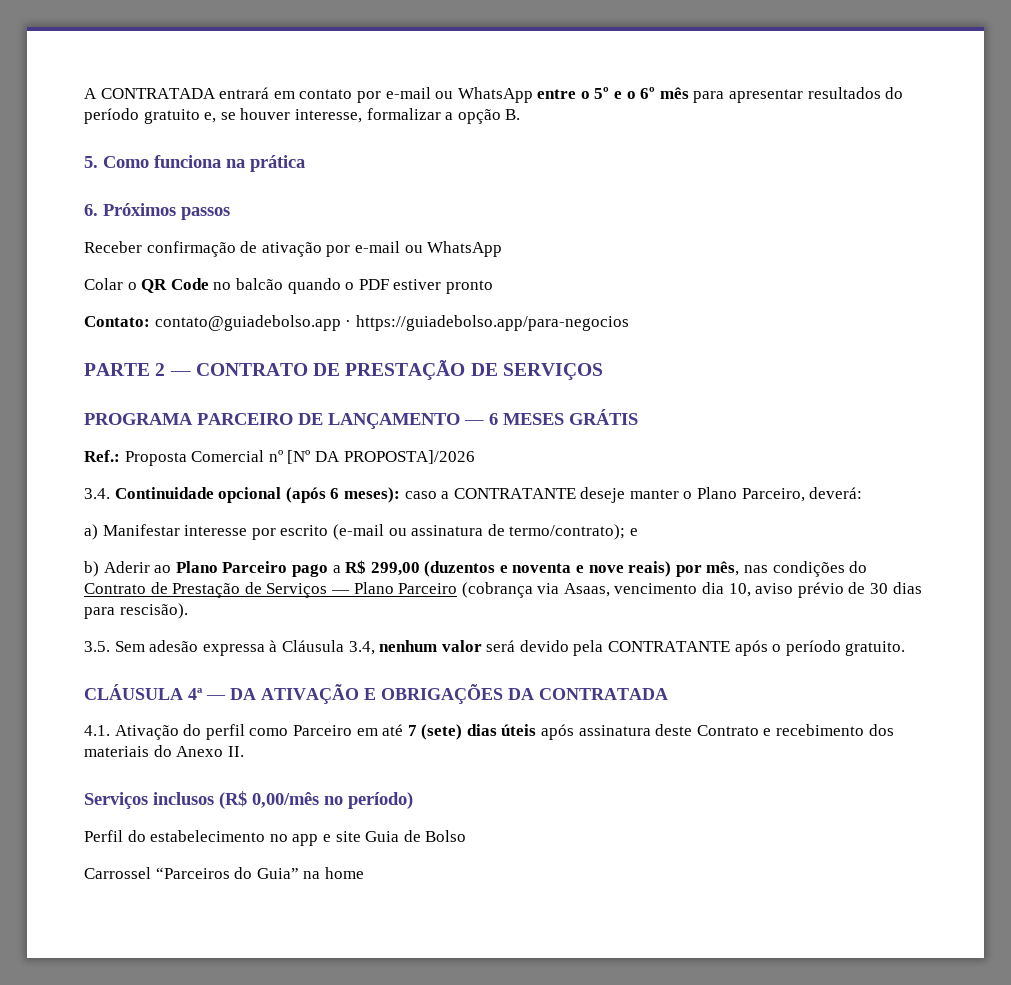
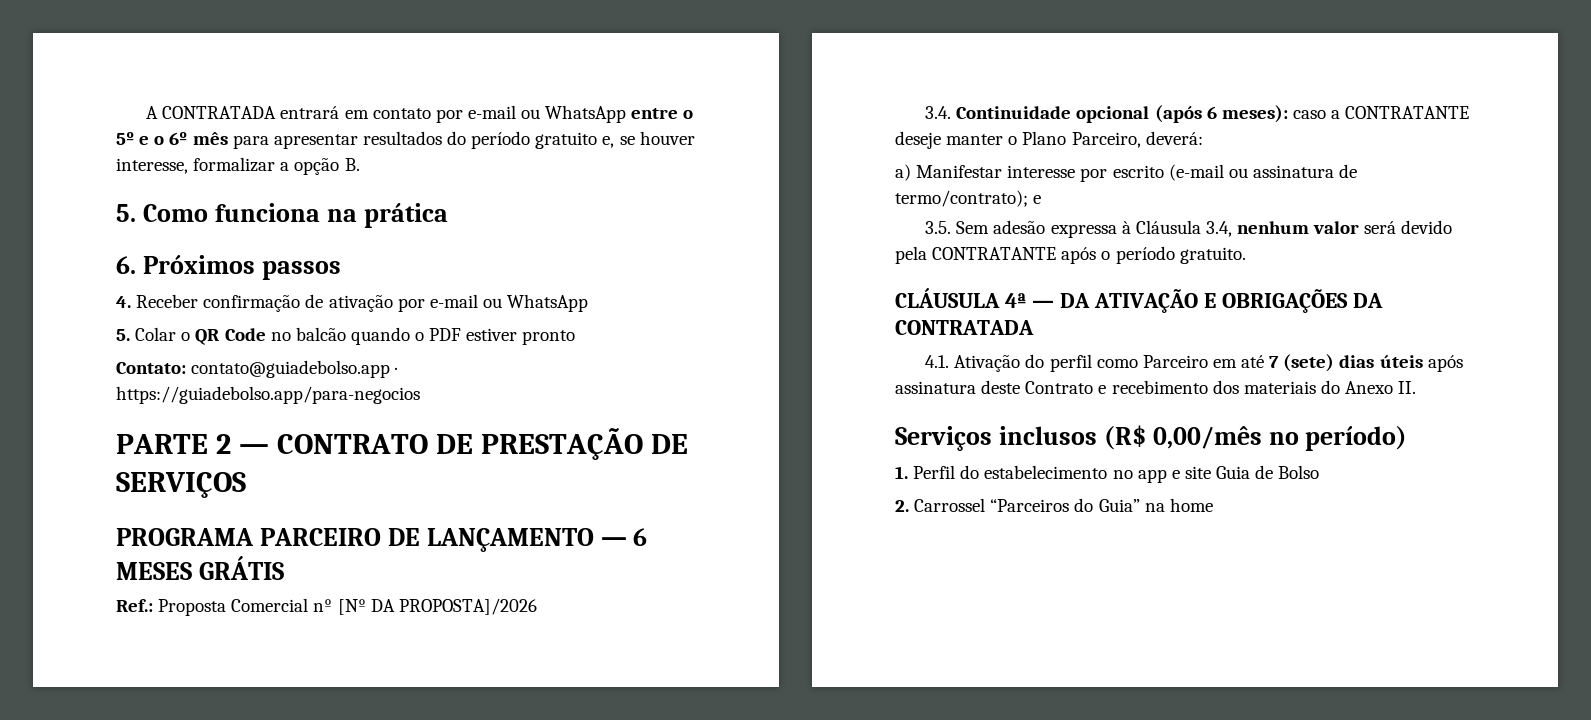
- Receber confirmação de ativação por e-mail ou WhatsApp
+ 4. Receber confirmação de ativação por e-mail ou WhatsApp
- Colar o QR Code no balcão quando o PDF estiver pronto
+ 5. Colar o QR Code no balcão quando o PDF estiver pronto
- b) Aderir ao Plano Parceiro pago a R$ 299,00 (duzentos e noventa e nove reais) por mês, nas condições do Contrato de Prestação de Serviços — Plano Parceiro (cobrança via Asaas, vencimento dia 10, aviso prévio de 30 dias para rescisão).
- Perfil do estabelecimento no app e site Guia de Bolso
+ 1. Perfil do estabelecimento no app e site Guia de Bolso
- Carrossel “Parceiros do Guia” na home
+ 2. Carrossel “Parceiros do Guia” na home

